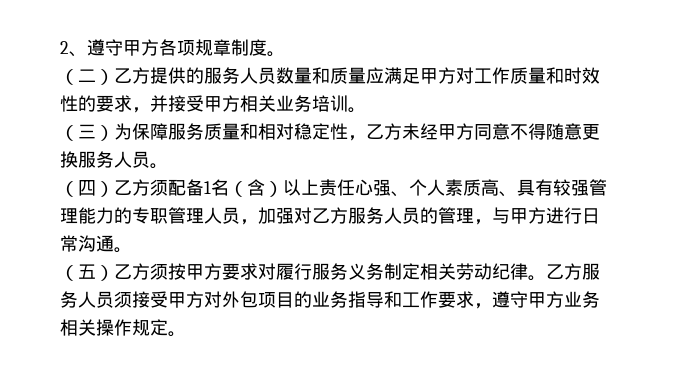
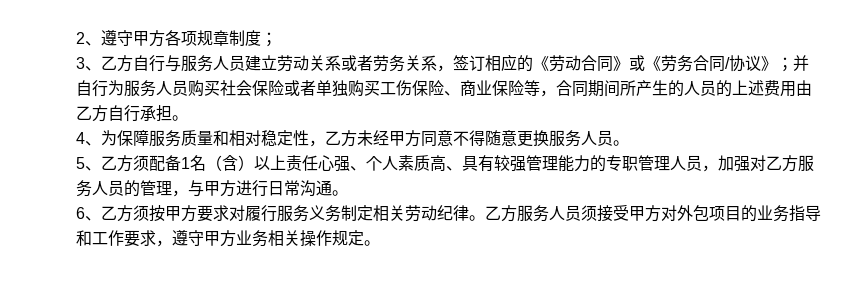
- 2、遵守甲方各项规章制度。
- （二）乙方提供的服务人员数量和质量应满足甲方对工作质量和时效性的要求，并接受甲方相关业务培训。
- （三）为保障服务质量和相对稳定性，乙方未经甲方同意不得随意更换服务人员。
+ 2、遵守甲方各项规章制度；
+ 3、乙方自行与服务人员建立劳动关系或者劳务关系，签订相应的《劳动合同》或《劳务合同/协议》；并自行为服务人员购买社会保险或者单独购买工伤保险、商业保险等，合同期间所产生的人员的上述费用由乙方自行承担。
+ 4、为保障服务质量和相对稳定性，乙方未经甲方同意不得随意更换服务人员。
- （四）乙方须配备1名（含）以上责任心强、个人素质高、具有较强管理能力的专职管理人员，加强对乙方服务人员的管理，与甲方进行日常沟通。
+ 5、乙方须配备1名（含）以上责任心强、个人素质高、具有较强管理能力的专职管理人员，加强对乙方服务人员的管理，与甲方进行日常沟通。
- （五）乙方须按甲方要求对履行服务义务制定相关劳动纪律。
+ 6、乙方须按甲方要求对履行服务义务制定相关劳动纪律。

